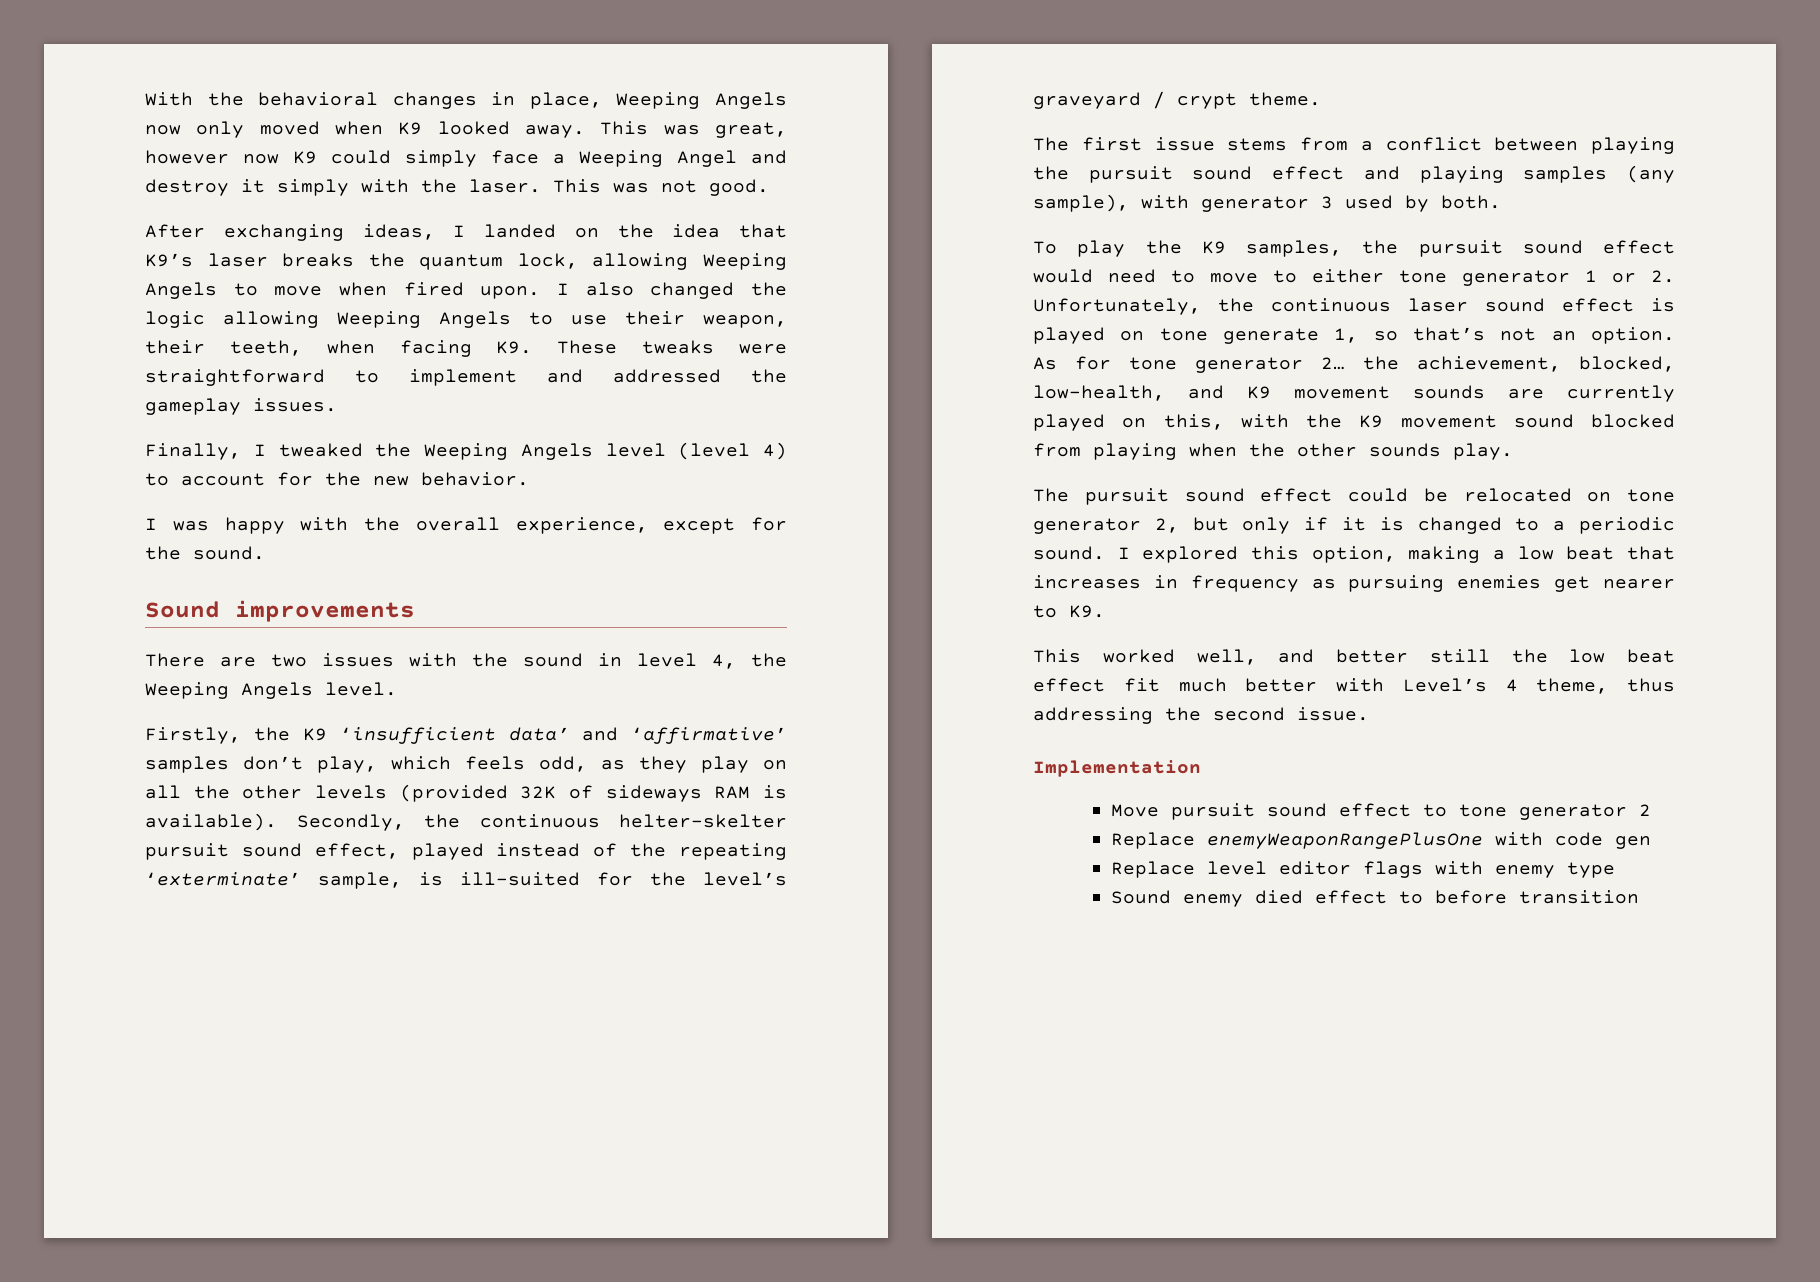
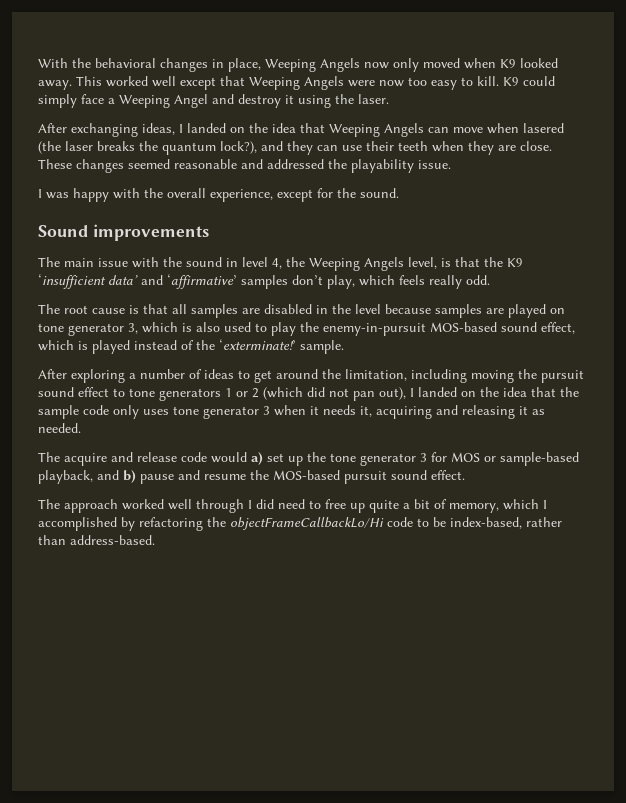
- This was great, however now K9 could simply face a Weeping Angel and destroy it simply with the laser. This was not good.
+ This worked well except that Weeping Angels were now too easy to kill. K9 could simply face a Weeping Angel and destroy it using the laser.
- After exchanging ideas, I landed on the idea that K9’s laser breaks the quantum lock, allowing Weeping Angels to move when fired upon. I also changed the logic allowing Weeping Angels to use their weapon, their teeth, when facing K9. These tweaks were straightforward to implement and addressed the gameplay issues.
- Finally, I tweaked the Weeping Angels level (level 4) to account for the new behavior.
+ After exchanging ideas, I landed on the idea that Weeping Angels can move when lasered (the laser breaks the quantum lock?), and they can use their teeth when they are close. These changes seemed reasonable and addressed the playability issue.
- There are two issues with the sound in level 4, the Weeping Angels level.
- Firstly, the K9 ‘insufficient data’ and ‘affirmative’ samples don’t play, which feels odd, as they play on all the other levels (provided 32K of sideways RAM is available). Secondly, the continuous helter-skelter pursuit sound effect, played instead of the repeating ‘exterminate’ sample, is ill-suited for the level’s graveyard / crypt theme.
- The first issue stems from a conflict between playing the pursuit sound effect and playing samples (any sample), with generator 3 used by both.
- To play the K9 samples, the pursuit sound effect would need to move to either tone generator 1 or 2. Unfortunately, the continuous laser sound effect is played on tone generate 1, so that’s not an option. As for tone generator 2… the achievement, blocked, low-health, and K9 movement sounds are currently played on this, with the K9 movement sound blocked from playing when the other sounds play.
- The pursuit sound effect could be relocated on tone generator 2, but only if it is changed to a periodic sound. I explored this option, making a low beat that increases in frequency as pursuing enemies get nearer to K9.
- This worked well, and better still the low beat effect fit much better with Level’s 4 theme, thus addressing the second issue.
- Implementation
- Move pursuit sound effect to tone generator 2
- Replace enemyWeaponRangePlusOne with code gen
- Replace level editor flags with enemy type
- Sound enemy died effect to before transition
+ The main issue with the sound in level 4, the Weeping Angels level, is that the K9 ‘insufficient data’ and ‘affirmative’ samples don’t play, which feels really odd.
+ The root cause is that all samples are disabled in the level because samples are played on tone generator 3, which is also used to play the enemy-in-pursuit MOS-based sound effect, which is played instead of the ‘exterminate!’ sample.
+ After exploring a number of ideas to get around the limitation, including moving the pursuit sound effect to tone generators 1 or 2 (which did not pan out), I landed on the idea that the sample code only uses tone generator 3 when it needs it, acquiring and releasing it as needed.
+ The acquire and release code would a) set up the tone generator 3 for MOS or sample-based playback, and b) pause and resume the MOS-based pursuit sound effect.
+ The approach worked well through I did need to free up quite a bit of memory, which I accomplished by refactoring the objectFrameCallbackLo/Hi code to be index-based, rather than address-based.

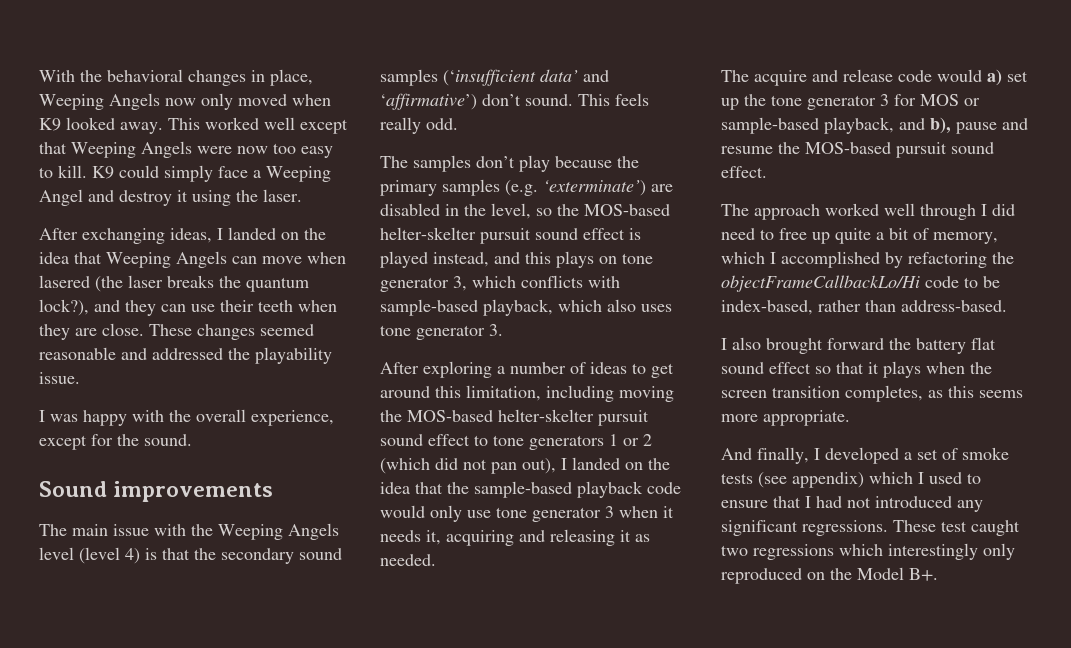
- The main issue with the sound in level 4, the Weeping Angels level, is that the K9 ‘insufficient data’ and ‘affirmative’ samples don’t play, which feels really odd.
- The root cause is that all samples are disabled in the level because samples are played on tone generator 3, which is also used to play the enemy-in-pursuit MOS-based sound effect, which is played instead of the ‘exterminate!’ sample.
+ The main issue with the Weeping Angels level (level 4) is that the secondary sound samples (‘insufficient data’ and ‘affirmative’) don’t sound. This feels really odd.
+ The samples don’t play because the primary samples (e.g. ‘exterminate’) are disabled in the level, so the MOS-based helter-skelter pursuit sound effect is played instead, and this plays on tone generator 3, which conflicts with sample-based playback, which also uses tone generator 3.
- After exploring a number of ideas to get around the limitation, including moving the pursuit sound effect to tone generators 1 or 2 (which did not pan out), I landed on the idea that the sample code only uses tone generator 3 when it needs it, acquiring and releasing it as needed.
+ After exploring a number of ideas to get around this limitation, including moving the MOS-based helter-skelter pursuit sound effect to tone generators 1 or 2 (which did not pan out), I landed on the idea that the sample-based playback code would only use tone generator 3 when it needs it, acquiring and releasing it as needed.
- The acquire and release code would a) set up the tone generator 3 for MOS or sample-based playback, and b) pause and resume the MOS-based pursuit sound effect.
+ The acquire and release code would a) set up the tone generator 3 for MOS or sample-based playback, and b), pause and resume the MOS-based pursuit sound effect.
+ I also brought forward the battery flat sound effect so that it plays when the screen transition completes, as this seems more appropriate.
+ And finally, I developed a set of smoke tests (see appendix) which I used to ensure that I had not introduced any significant regressions. These test caught two regressions which interestingly only reproduced on the Model B+.

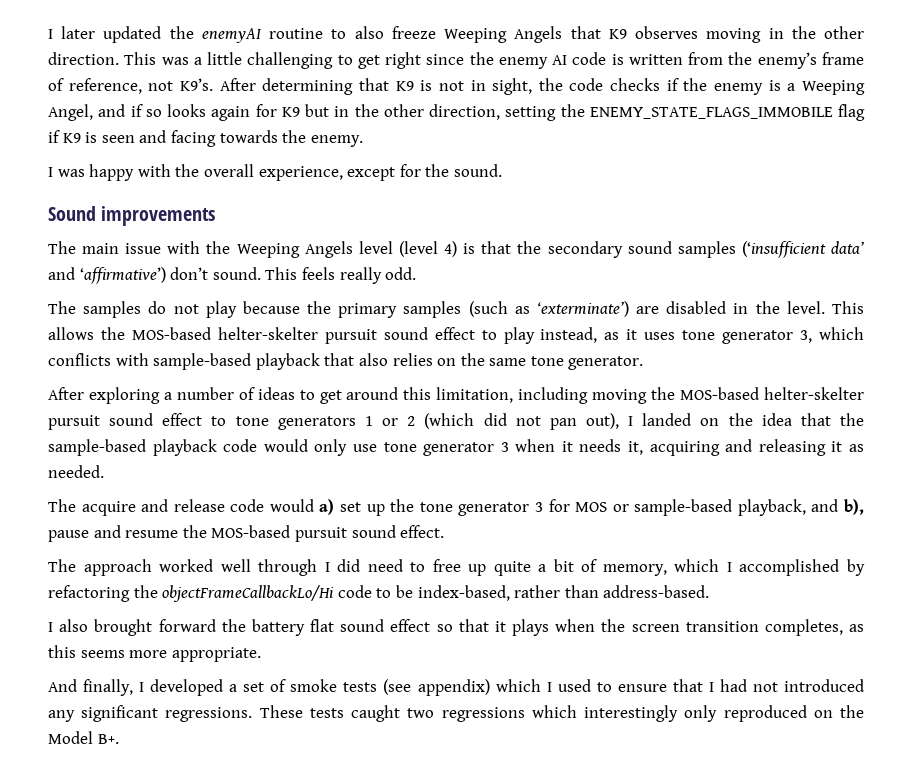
- With the behavioral changes in place, Weeping Angels now only moved when K9 looked away. This worked well except that Weeping Angels were now too easy to kill. K9 could simply face a Weeping Angel and destroy it using the laser.
- After exchanging ideas, I landed on the idea that Weeping Angels can move when lasered (the laser breaks the quantum lock?), and they can use their teeth when they are close. These changes seemed reasonable and addressed the playability issue.
+ I later updated the enemyAI routine to also freeze Weeping Angels that K9 observes moving in the other direction. This was a little challenging to get right since the enemy AI code is written from the enemy’s frame of reference, not K9’s. After determining that K9 is not in sight, the code checks if the enemy is a Weeping Angel, and if so looks again for K9 but in the other direction, setting the ENEMY_STATE_FLAGS_IMMOBILE flag if K9 is seen and facing towards the enemy.
- The samples don’t play because the primary samples (e.g. ‘exterminate’) are disabled in the level, so the MOS-based helter-skelter pursuit sound effect is played instead, and this plays on tone generator 3, which conflicts with sample-based playback, which also uses tone generator 3.
+ The samples do not play because the primary samples (such as ‘exterminate’) are disabled in the level. This allows the MOS-based helter-skelter pursuit sound effect to play instead, as it uses tone generator 3, which conflicts with sample-based playback that also relies on the same tone generator.
- These test caught two regressions which interestingly only reproduced on the Model B+.
+ These tests caught two regressions which interestingly only reproduced on the Model B+.

